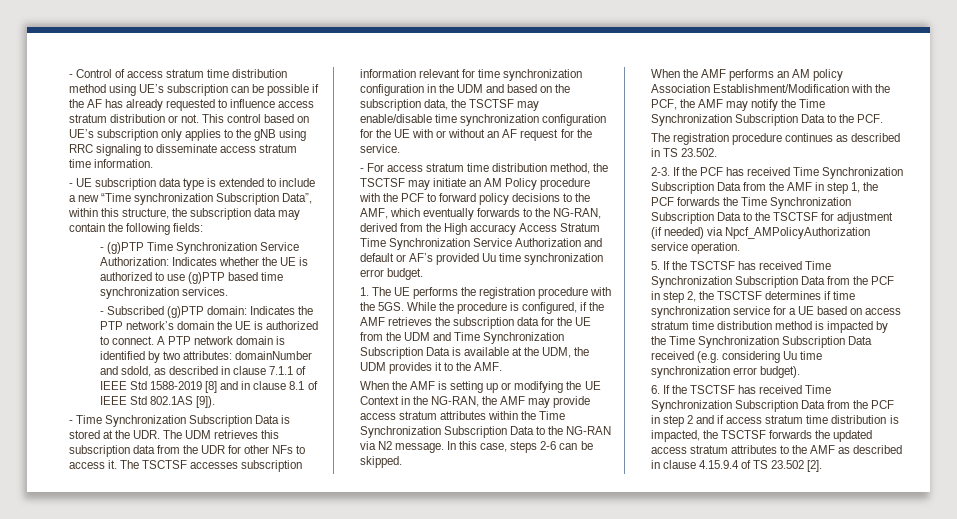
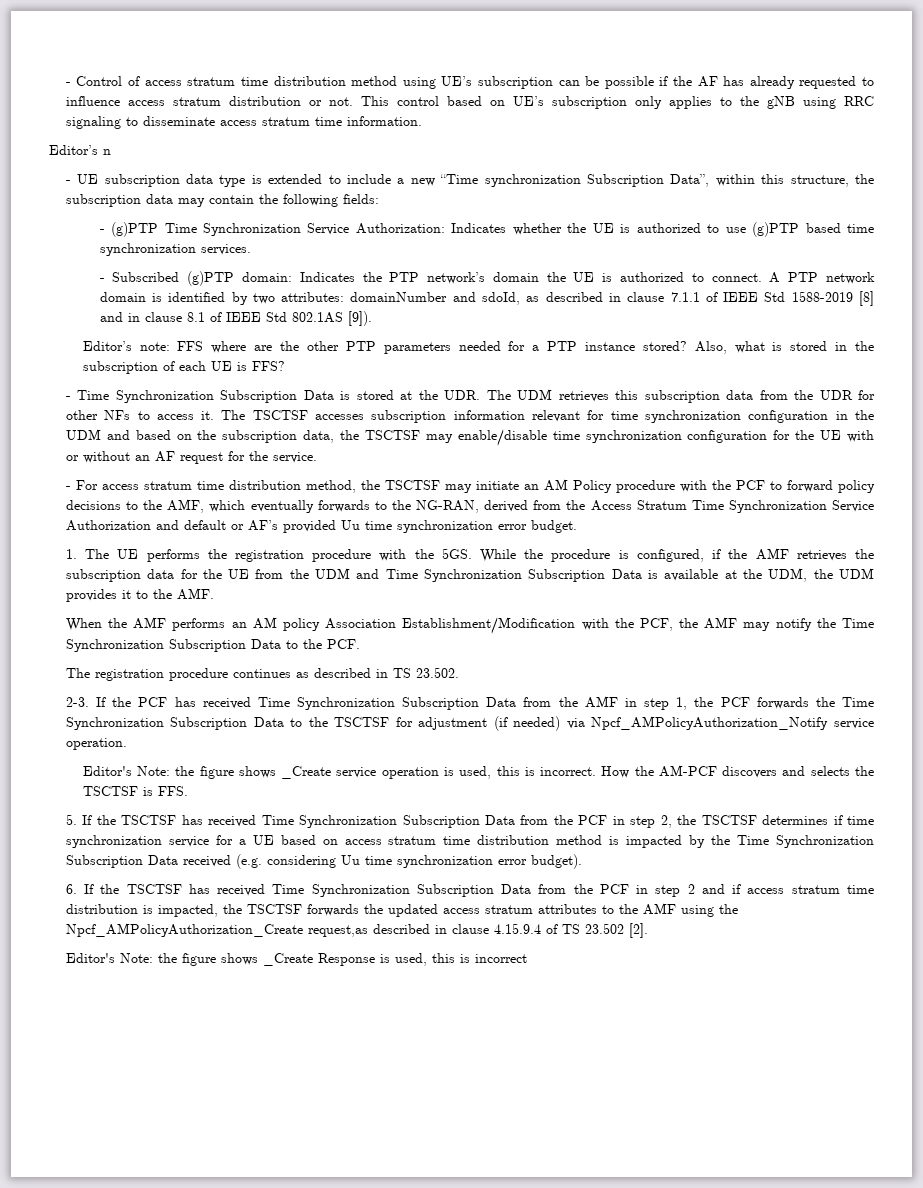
+ Editor’s n
+ Editor’s note: FFS where are the other PTP parameters needed for a PTP instance stored? Also, what is stored in the subscription of each UE is FFS?
- - For access stratum time distribution method, the TSCTSF may initiate an AM Policy procedure with the PCF to forward policy decisions to the AMF, which eventually forwards to the NG-RAN, derived from the High accuracy Access Stratum Time Synchronization Service Authorization and default or AF’s provided Uu time synchronization error budget.
+ - For access stratum time distribution method, the TSCTSF may initiate an AM Policy procedure with the PCF to forward policy decisions to the AMF, which eventually forwards to the NG-RAN, derived from the Access Stratum Time Synchronization Service Authorization and default or AF’s provided Uu time synchronization error budget.
- When the AMF is setting up or modifying the UE Context in the NG-RAN, the AMF may provide access stratum attributes within the Time Synchronization Subscription Data to the NG-RAN via N2 message. In this case, steps 2-6 can be skipped.
- If the PCF has received Time Synchronization Subscription Data from the AMF in step 1, the PCF forwards the Time Synchronization Subscription Data to the TSCTSF for adjustment (if needed) via Npcf_AMPolicyAuthorization service operation.
+ If the PCF has received Time Synchronization Subscription Data from the AMF in step 1, the PCF forwards the Time Synchronization Subscription Data to the TSCTSF for adjustment (if needed) via Npcf_AMPolicyAuthorization_Notify service operation.
+ Editor's Note: the figure shows _Create service operation is used, this is incorrect. How the AM-PCF discovers and selects the TSCTSF is FFS.
- 6. If the TSCTSF has received Time Synchronization Subscription Data from the PCF in step 2 and if access stratum time distribution is impacted, the TSCTSF forwards the updated access stratum attributes to the AMF as described in clause 4.15.9.4 of TS 23.502 [2].
+ 6. If the TSCTSF has received Time Synchronization Subscription Data from the PCF in step 2 and if access stratum time distribution is impacted, the TSCTSF forwards the updated access stratum attributes to the AMF using the Npcf_AMPolicyAuthorization_Create request,as described in clause 4.15.9.4 of TS 23.502 [2].
+ Editor's Note: the figure shows _Create Response is used, this is incorrect

